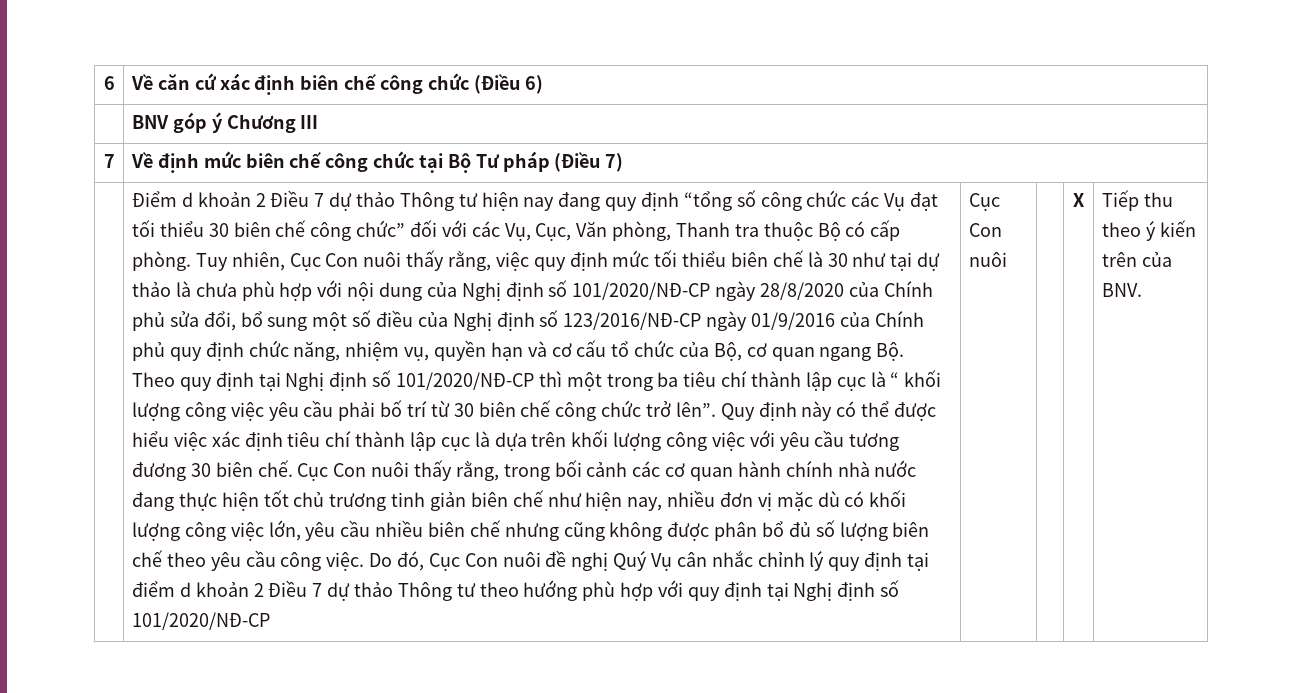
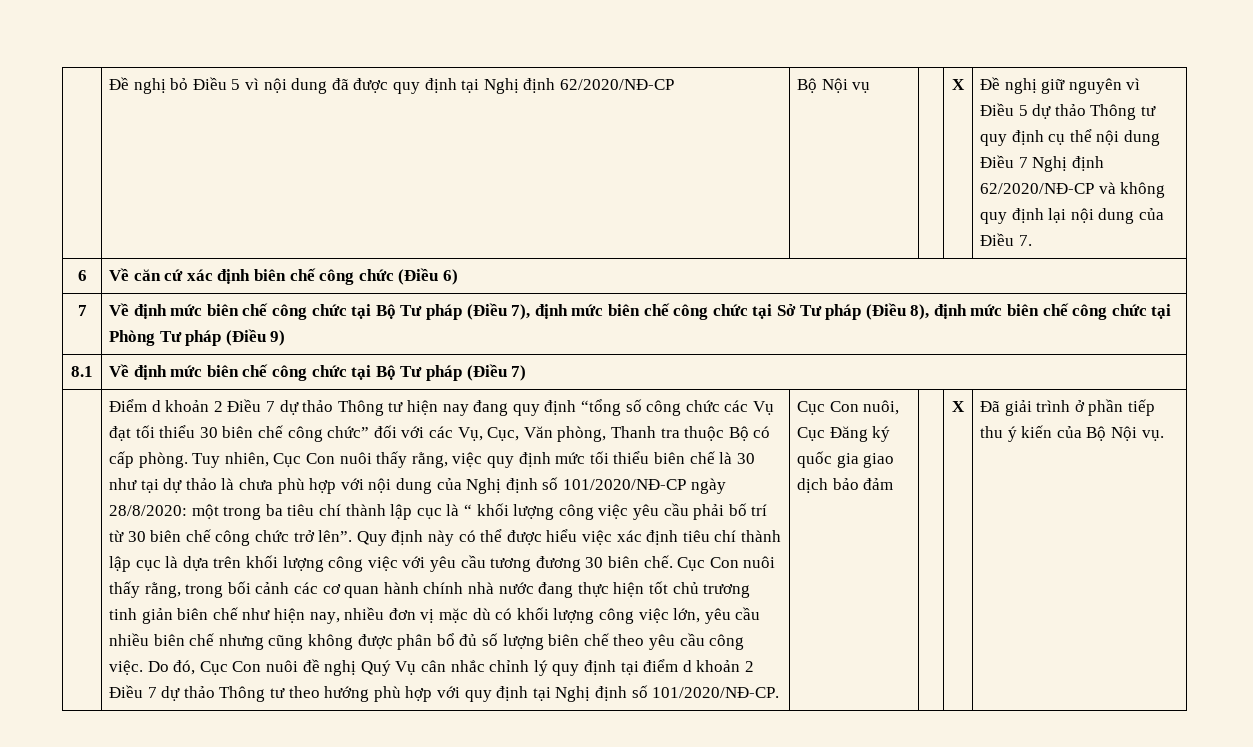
+ Đề nghị bỏ Điều 5 vì nội dung đã được quy định tại Nghị định 62/2020/NĐ-CP | Bộ Nội vụ | | X | Đề nghị giữ nguyên vì Điều 5 dự thảo Thông tư quy định cụ thể nội dung Điều 7 Nghị định 62/2020/NĐ-CP và không quy định lại nội dung của Điều 7.
- | BNV góp ý Chương III
- 7 | Về định mức biên chế công chức tại Bộ Tư pháp (Điều 7)
+ 7 | Về định mức biên chế công chức tại Bộ Tư pháp (Điều 7), định mức biên chế công chức tại Sở Tư pháp (Điều 8), định mức biên chế công chức tại Phòng Tư pháp (Điều 9)
+ 8.1 | Về định mức biên chế công chức tại Bộ Tư pháp (Điều 7)
- Tuy nhiên, Cục Con nuôi thấy rằng, việc quy định mức tối thiểu biên chế là 30 như tại dự thảo là chưa phù hợp với nội dung của Nghị định số 101/2020/NĐ-CP ngày 28/8/2020 của Chính phủ sửa đổi, bổ sung một số điều của Nghị định số 123/2016/NĐ-CP ngày 01/9/2016 của Chính phủ quy định chức năng, nhiệm vụ, quyền hạn và cơ cấu tổ chức của Bộ, cơ quan ngang Bộ. Theo quy định tại Nghị định số 101/2020/NĐ-CP thì một trong ba tiêu chí thành lập cục là “ khối lượng công việc yêu cầu phải bố trí từ 30 biên chế công chức trở lên”.
+ Tuy nhiên, Cục Con nuôi thấy rằng, việc quy định mức tối thiểu biên chế là 30 như tại dự thảo là chưa phù hợp với nội dung của Nghị định số 101/2020/NĐ-CP ngày 28/8/2020: một trong ba tiêu chí thành lập cục là “ khối lượng công việc yêu cầu phải bố trí từ 30 biên chế công chức trở lên”.
- Do đó, Cục Con nuôi đề nghị Quý Vụ cân nhắc chỉnh lý quy định tại điểm d khoản 2 Điều 7 dự thảo Thông tư theo hướng phù hợp với quy định tại Nghị định số 101/2020/NĐ-CP | Cục Con nuôi | | X | Tiếp thu theo ý kiến trên của BNV.
+ Do đó, Cục Con nuôi đề nghị Quý Vụ cân nhắc chỉnh lý quy định tại điểm d khoản 2 Điều 7 dự thảo Thông tư theo hướng phù hợp với quy định tại Nghị định số 101/2020/NĐ-CP. | Cục Con nuôi, Cục Đăng ký quốc gia giao dịch bảo đảm | | X | Đã giải trình ở phần tiếp thu ý kiến của Bộ Nội vụ.

